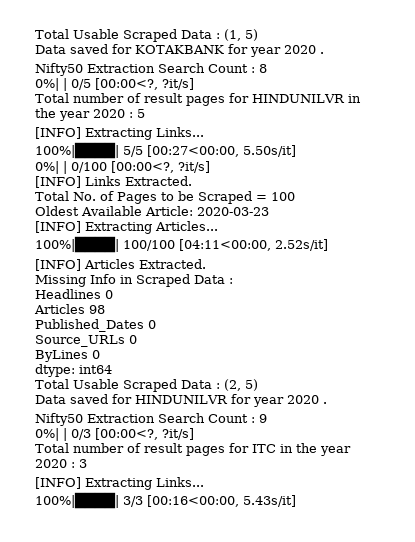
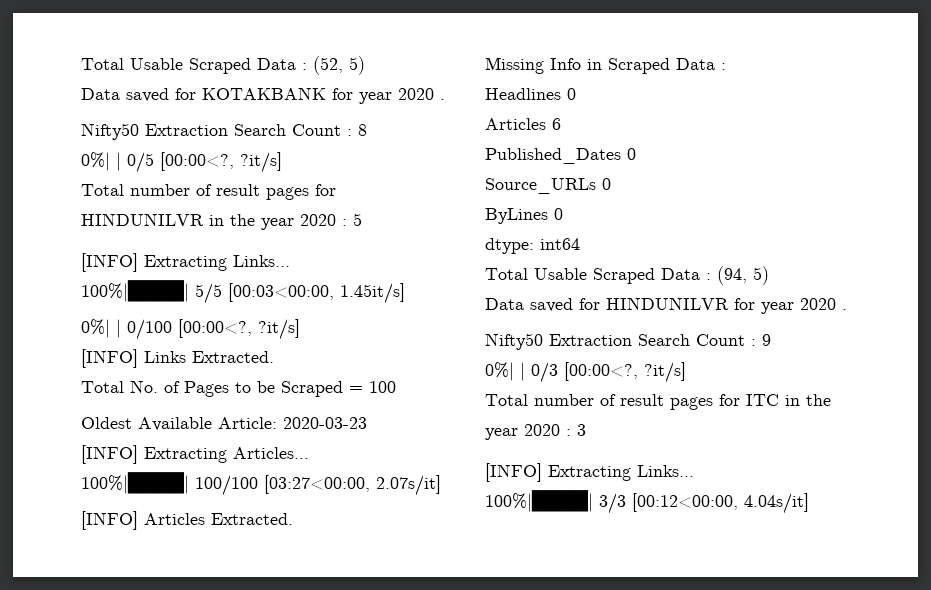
- Total Usable Scraped Data : (1, 5)
+ Total Usable Scraped Data : (52, 5)
- 100%|████| 5/5 [00:27<00:00, 5.50s/it]
+ 100%|████| 5/5 [00:03<00:00, 1.45it/s]
- 100%|████| 100/100 [04:11<00:00, 2.52s/it]
+ 100%|████| 100/100 [03:27<00:00, 2.07s/it]
- Articles 98
+ Articles 6
- Total Usable Scraped Data : (2, 5)
+ Total Usable Scraped Data : (94, 5)
- 100%|████| 3/3 [00:16<00:00, 5.43s/it]
+ 100%|████| 3/3 [00:12<00:00, 4.04s/it]

